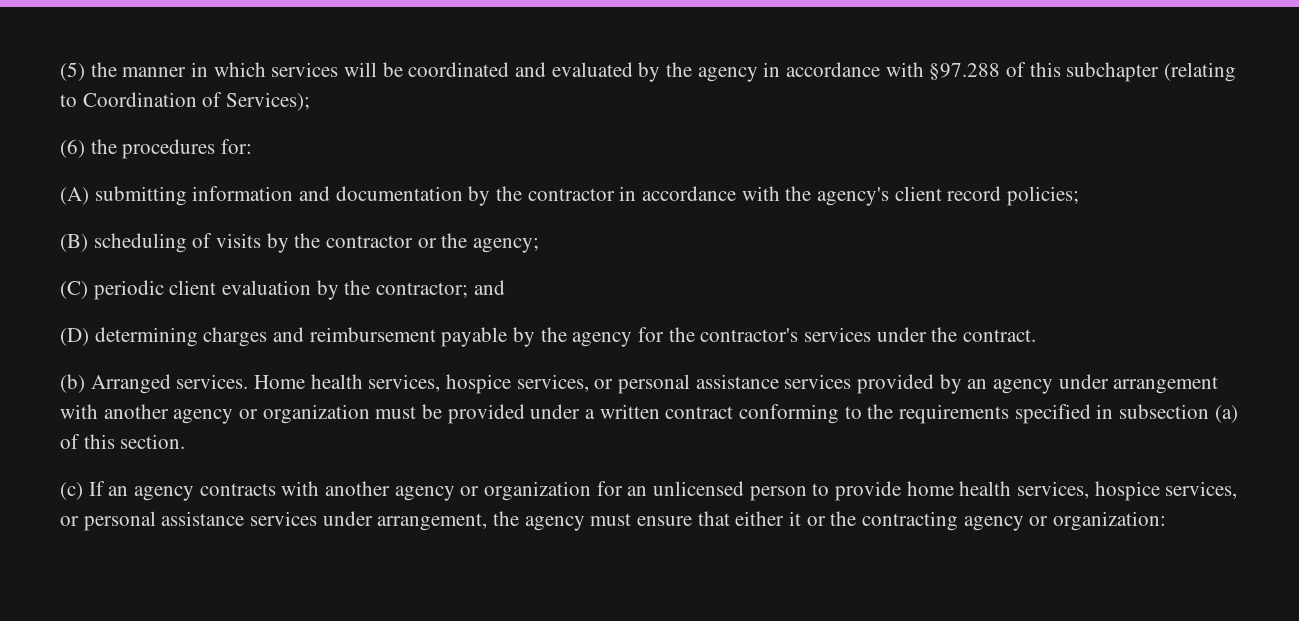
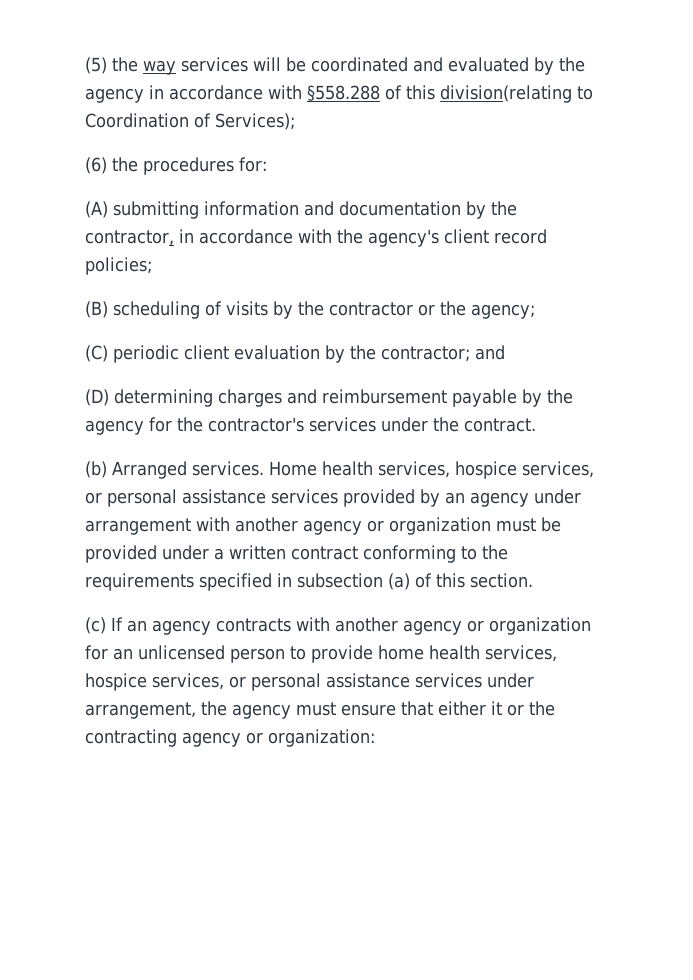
- (5) the manner in which services will be coordinated and evaluated by the agency in accordance with §97.288 of this subchapter (relating to Coordination of Services);
+ (5) the way services will be coordinated and evaluated by the agency in accordance with §558.288 of this division(relating to Coordination of Services);
- (A) submitting information and documentation by the contractor in accordance with the agency's client record policies;
+ (A) submitting information and documentation by the contractor, in accordance with the agency's client record policies;

